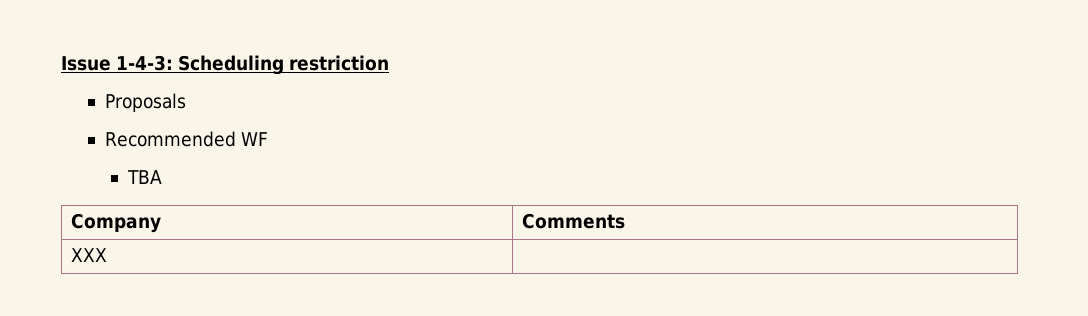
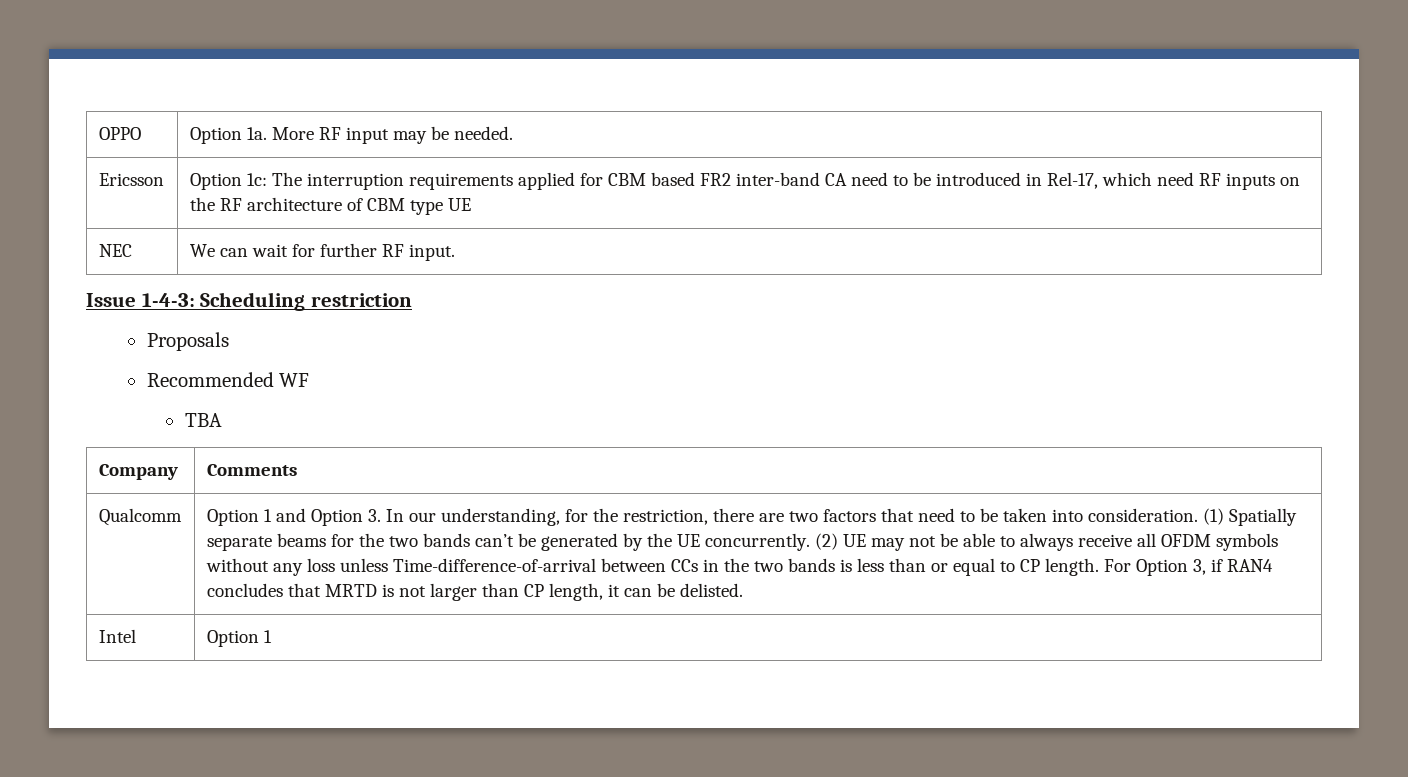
+ OPPO | Option 1a. More RF input may be needed.
+ Ericsson | Option 1c: The interruption requirements applied for CBM based FR2 inter-band CA need to be introduced in Rel-17, which need RF inputs on the RF architecture of CBM type UE
+ NEC | We can wait for further RF input.
- XXX
+ Qualcomm | Option 1 and Option 3. In our understanding, for the restriction, there are two factors that need to be taken into consideration. (1) Spatially separate beams for the two bands can’t be generated by the UE concurrently. (2) UE may not be able to always receive all OFDM symbols without any loss unless Time-difference-of-arrival between CCs in the two bands is less than or equal to CP length. For Option 3, if RAN4 concludes that MRTD is not larger than CP length, it can be delisted.
+ Intel | Option 1

